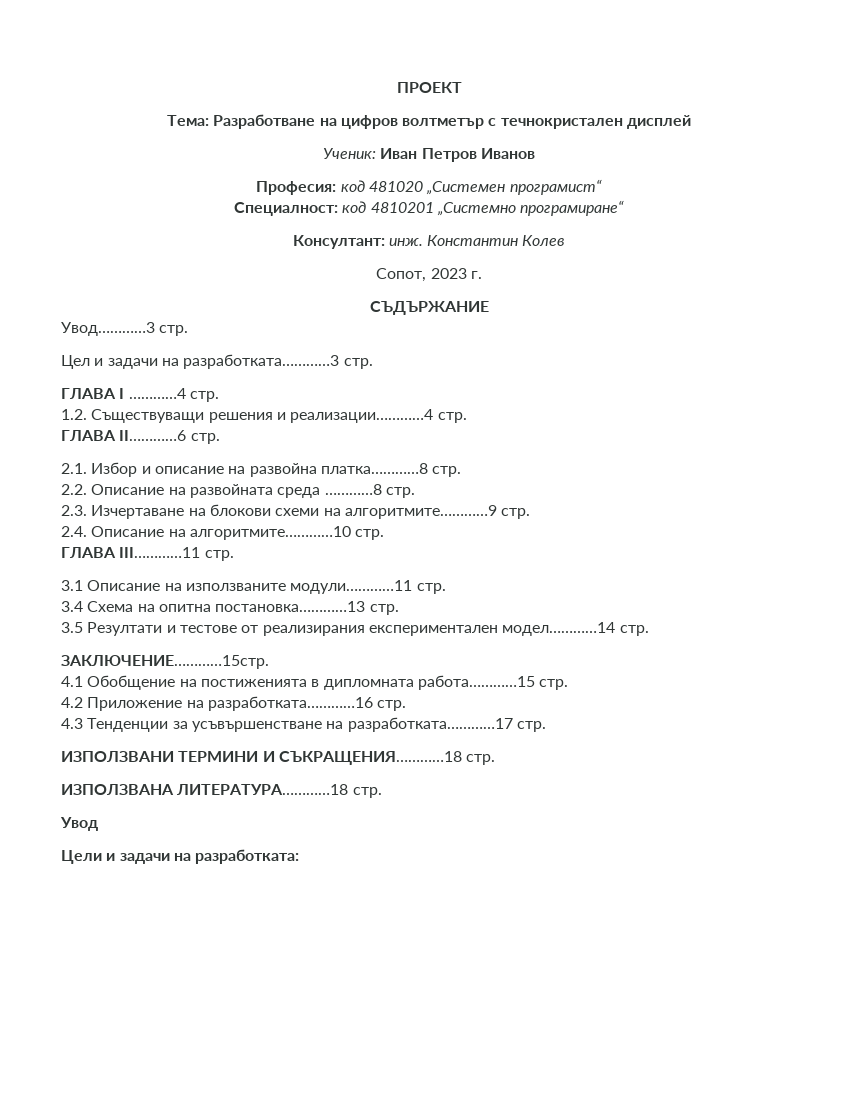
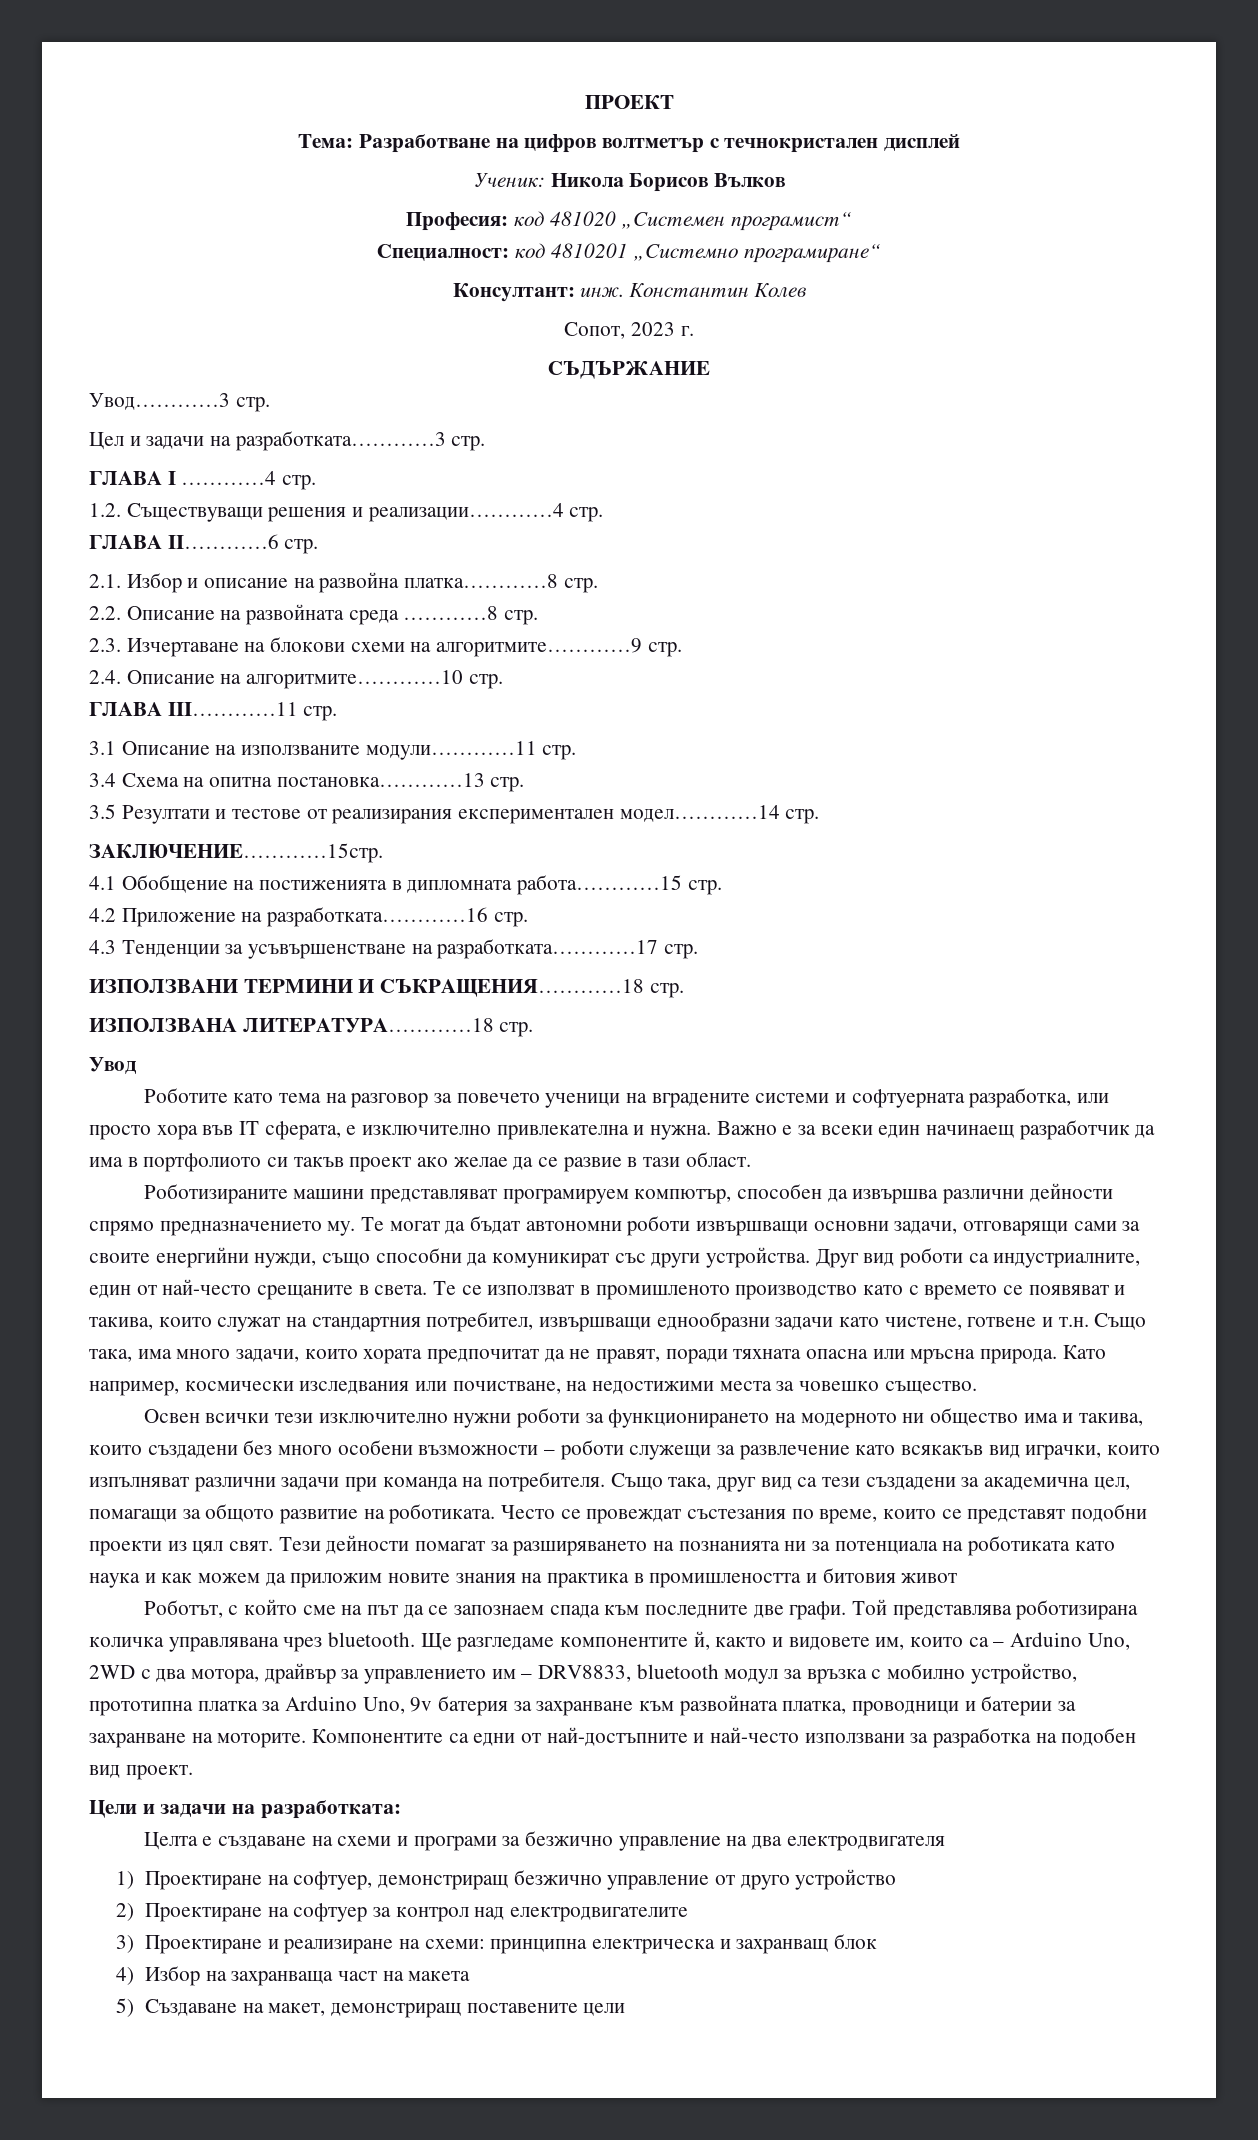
- Ученик: Иван Петров Иванов
+ Ученик: Никола Борисов Вълков
+ Роботите като тема на разговор за повечето ученици на вградените системи и софтуерната разработка, или просто хора във IT сферата, е изключително привлекателна и нужна. Важно е за всеки един начинаещ разработчик да има в портфолиото си такъв проект ако желае да се развие в тази област.
+ Роботизираните машини представляват програмируем компютър, способен да извършва различни дейности спрямо предназначението му. Те могат да бъдат автономни роботи извършващи основни задачи, отговарящи сами за своите енергийни нужди, също способни да комуникират със други устройства. Друг вид роботи са индустриалните, един от най-често срещаните в света. Те се използват в промишленото производство като с времето се появяват и такива, които служат на стандартния потребител, извършващи еднообразни задачи като чистене, готвене и т.н. Също така, има много задачи, които хората предпочитат да не правят, поради тяхната опасна или мръсна природа. Като например, космически изследвания или почистване, на недостижими места за човешко същество.
+ Освен всички тези изключително нужни роботи за функционирането на модерното ни общество има и такива, които създадени без много особени възможности – роботи служещи за развлечение като всякакъв вид играчки, които изпълняват различни задачи при команда на потребителя. Също така, друг вид са тези създадени за академична цел, помагащи за общото развитие на роботиката. Често се провеждат състезания по време, които се представят подобни проекти из цял свят. Тези дейности помагат за разширяването на познанията ни за потенциала на роботиката като наука и как можем да приложим новите знания на практика в промишлеността и битовия живот
+ Роботът, с който сме на път да се запознаем спада към последните две графи. Той представлява роботизирана количка управлявана чрез bluetooth. Ще разгледаме компонентите й, както и видовете им, които са – Arduino Uno, 2WD с два мотора, драйвър за управлението им – DRV8833, bluetooth модул за връзка с мобилно устройство, прототипна платка за Arduino Uno, 9v батерия за захранване към развойната платка, проводници и батерии за захранване на моторите. Компонентите са едни от най-достъпните и най-често използвани за разработка на подобен вид проект.
+ Целта е създаване на схеми и програми за безжично управление на два електродвигателя
+ 1) Проектиране на софтуер, демонстриращ безжично управление от друго устройство
+ 2) Проектиране на софтуер за контрол над електродвигателите
+ 3) Проектиране и реализиране на схеми: принципна електрическа и захранващ блок
+ 4) Избор на захранваща част на макета
+ 5) Създаване на макет, демонстриращ поставените цели

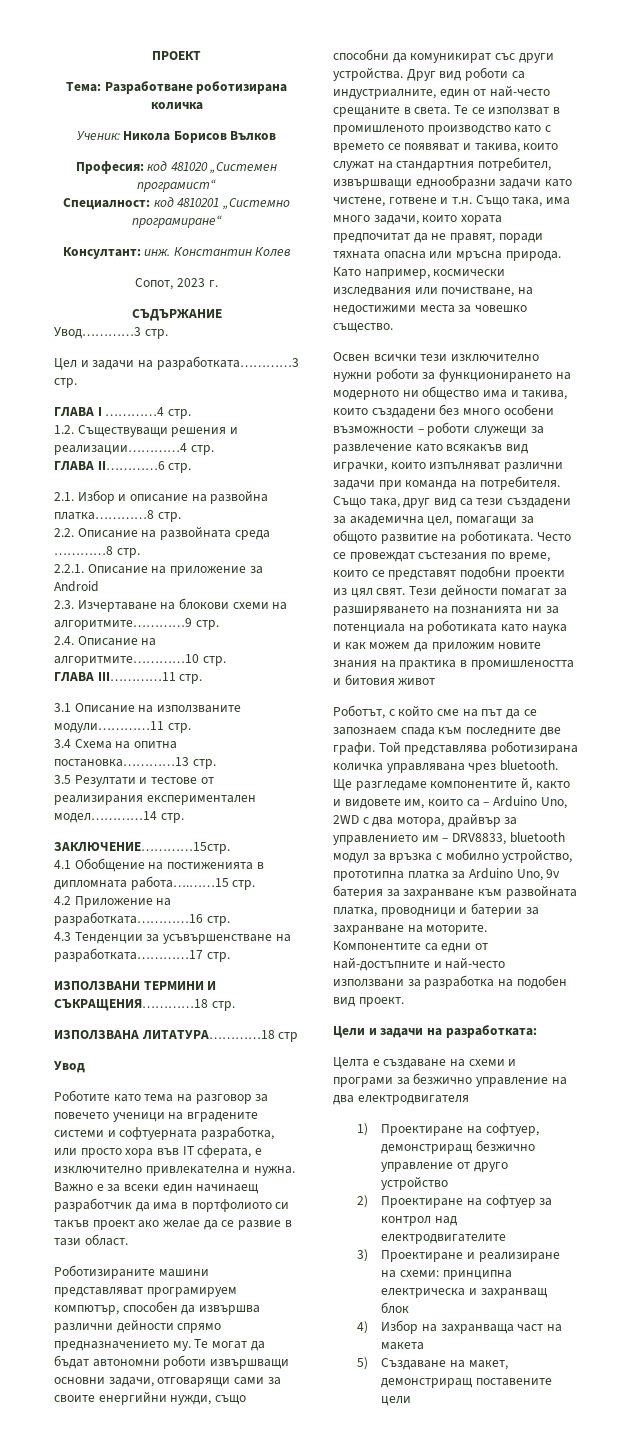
- Тема: Разработване на цифров волтметър с течнокристален дисплей
+ Тема: Разработване роботизирана количка
+ 2.2.1. Описание на приложение за Android
- 4.1 Обобщение на постиженията в дипломната работа…………15 стр.
+ 4.1 Обобщение на постиженията в дипломната работа….……15 стр.
- ИЗПОЛЗВАНА ЛИТЕРАТУРА…………18 стр.
+ ИЗПОЛЗВАНА ЛИТАТУРА…………18 стр

